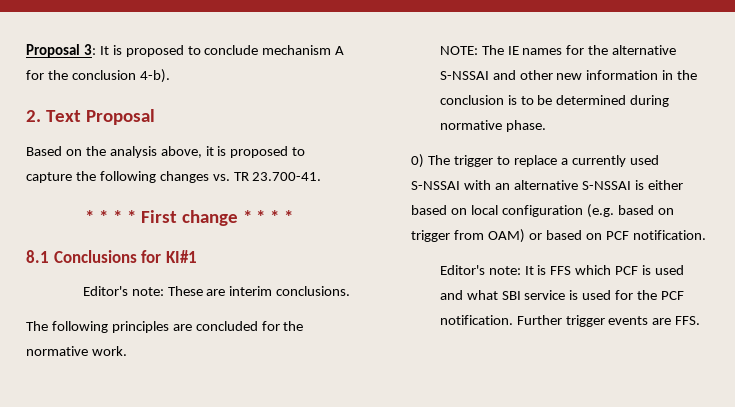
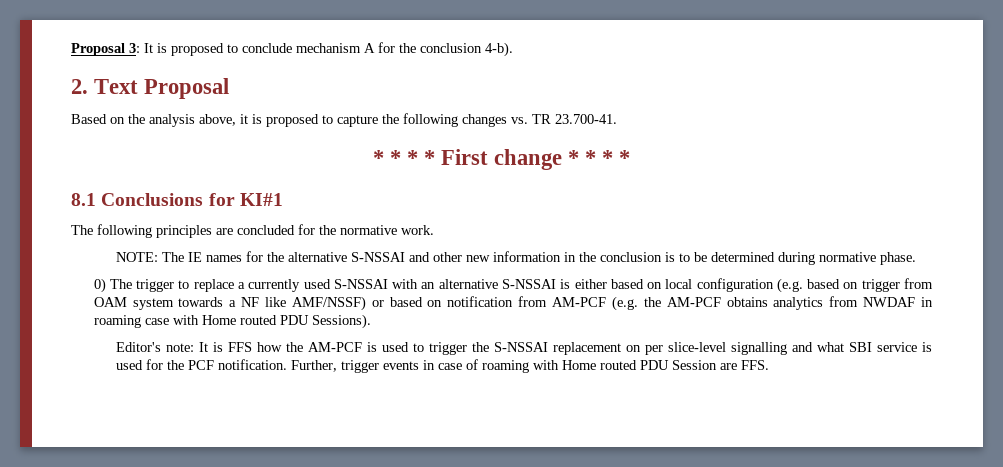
- Editor's note: These are interim conclusions.
- 0) The trigger to replace a currently used S-NSSAI with an alternative S-NSSAI is either based on local configuration (e.g. based on trigger from OAM) or based on PCF notification.
+ 0) The trigger to replace a currently used S-NSSAI with an alternative S-NSSAI is either based on local configuration (e.g. based on trigger from OAM system towards a NF like AMF/NSSF) or based on notification from AM-PCF (e.g. the AM-PCF obtains analytics from NWDAF in roaming case with Home routed PDU Sessions).
- Editor's note: It is FFS which PCF is used and what SBI service is used for the PCF notification.
+ Editor's note: It is FFS how the AM-PCF is used to trigger the S-NSSAI replacement on per slice-level signalling and what SBI service is used for the PCF notification.
- Further trigger events are FFS.
+ Further, trigger events in case of roaming with Home routed PDU Session are FFS.

